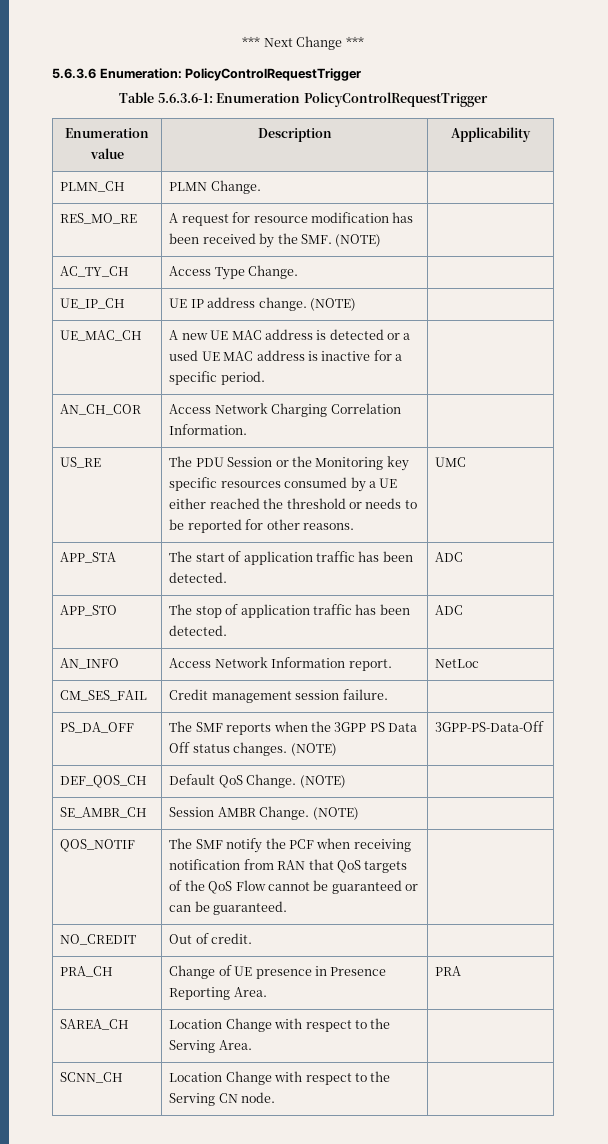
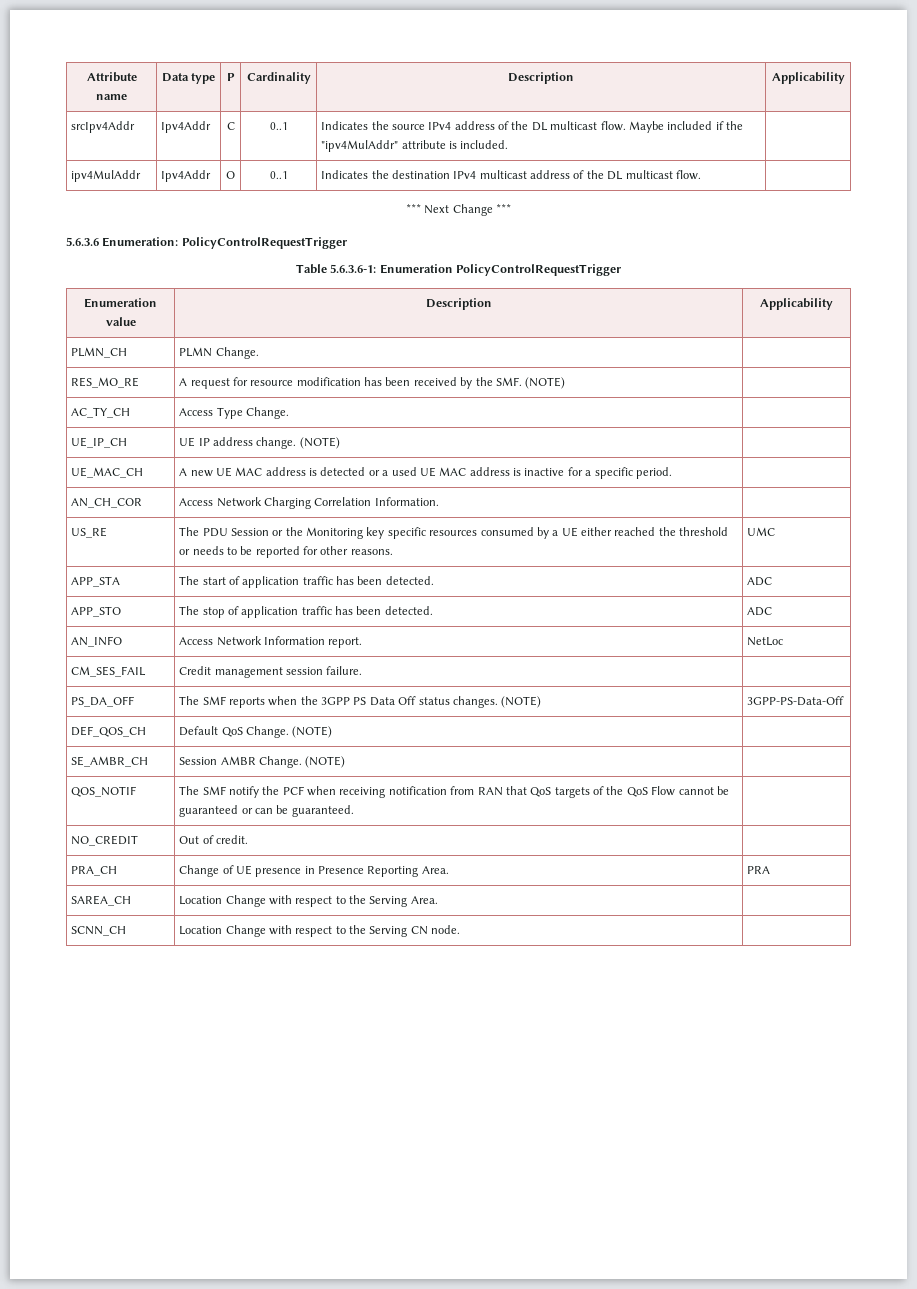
+ Attribute name | Data type | P | Cardinality | Description | Applicability
+ srcIpv4Addr | Ipv4Addr | C | 0..1 | Indicates the source IPv4 address of the DL multicast flow. Maybe included if the "ipv4MulAddr" attribute is included. |
+ ipv4MulAddr | Ipv4Addr | O | 0..1 | Indicates the destination IPv4 multicast address of the DL multicast flow. |

